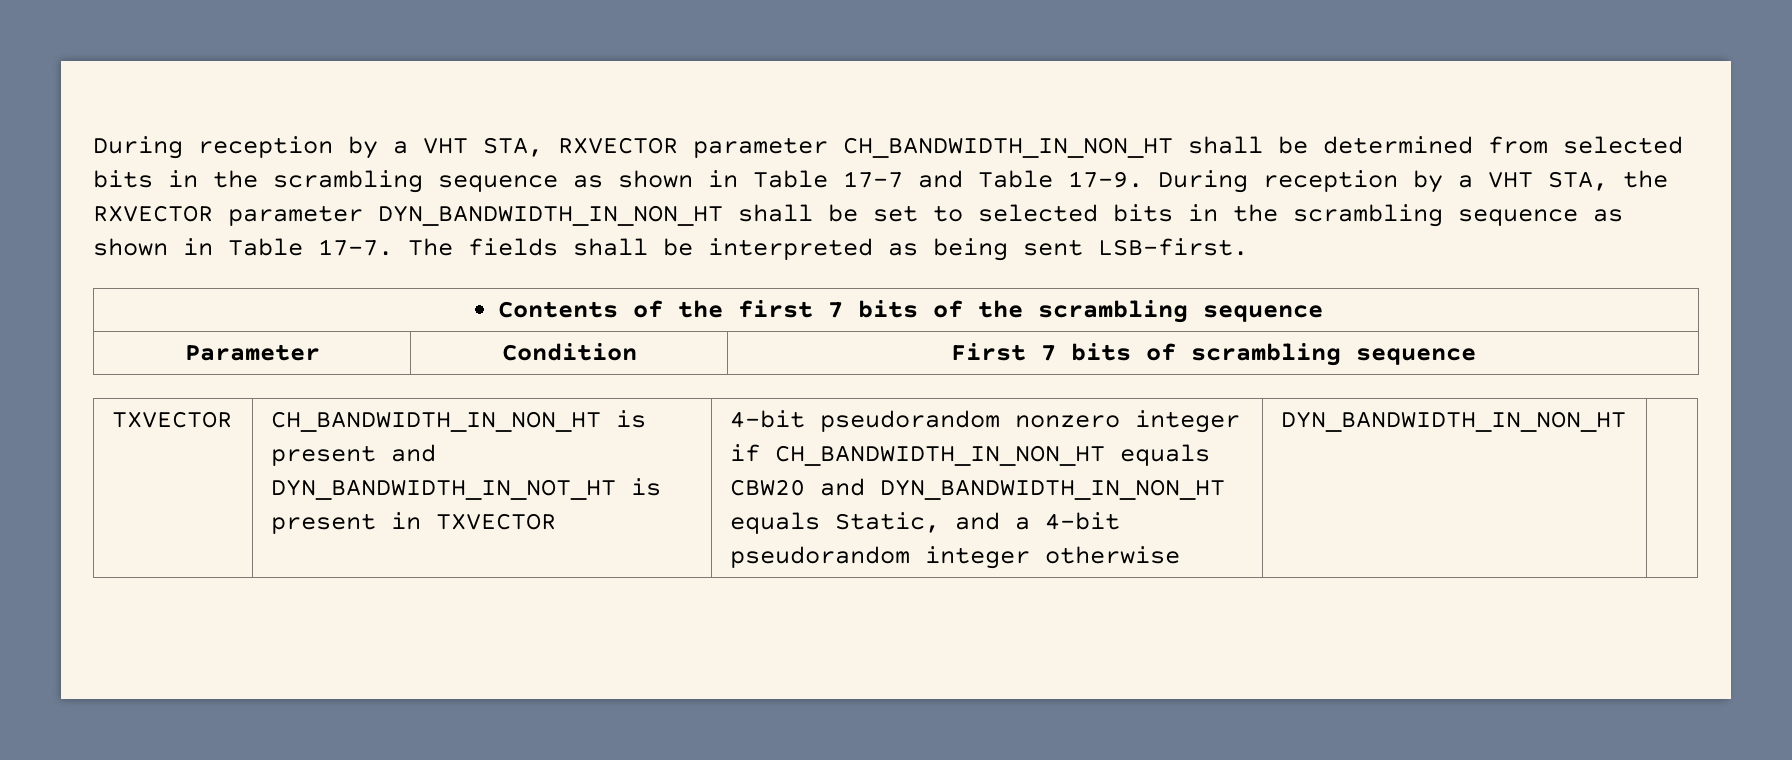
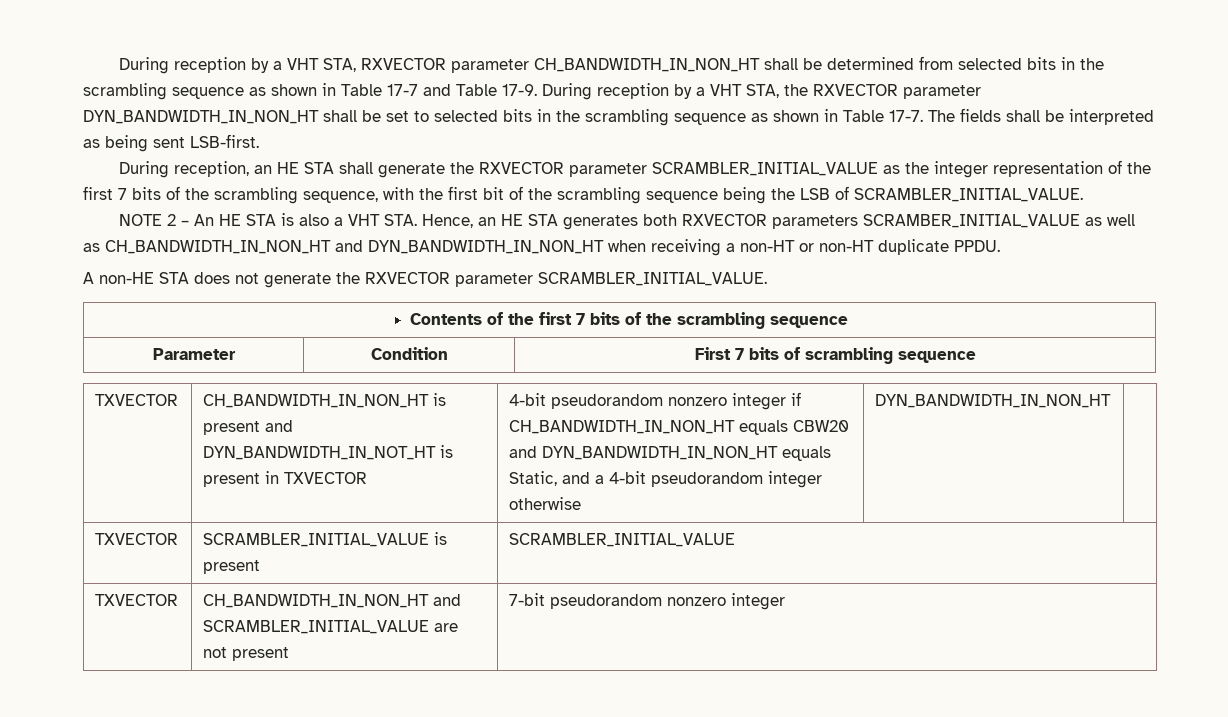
+ During reception, an HE STA shall generate the RXVECTOR parameter SCRAMBLER_INITIAL_VALUE as the integer representation of the first 7 bits of the scrambling sequence, with the first bit of the scrambling sequence being the LSB of SCRAMBLER_INITIAL_VALUE.
+ NOTE 2 – An HE STA is also a VHT STA. Hence, an HE STA generates both RXVECTOR parameters SCRAMBER_INITIAL_VALUE as well as CH_BANDWIDTH_IN_NON_HT and DYN_BANDWIDTH_IN_NON_HT when receiving a non-HT or non-HT duplicate PPDU.
+ A non-HE STA does not generate the RXVECTOR parameter SCRAMBLER_INITIAL_VALUE.
+ TXVECTOR | SCRAMBLER_INITIAL_VALUE is present | SCRAMBLER_INITIAL_VALUE
+ TXVECTOR | CH_BANDWIDTH_IN_NON_HT and SCRAMBLER_INITIAL_VALUE are not present | 7-bit pseudorandom nonzero integer

